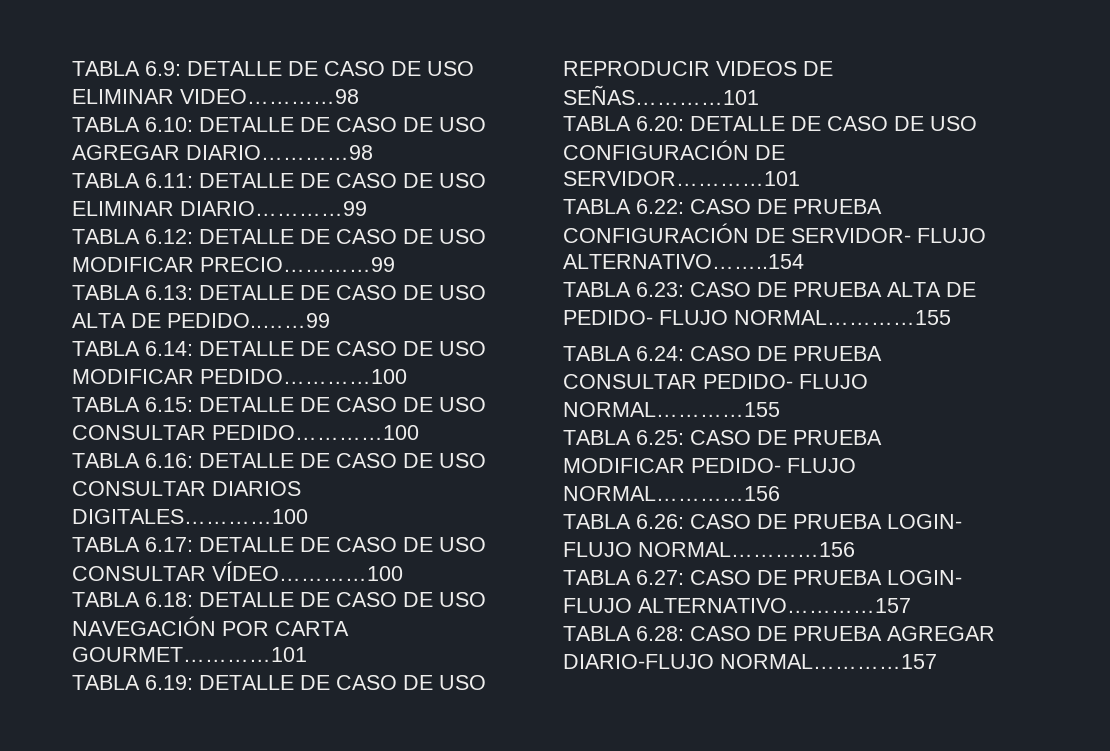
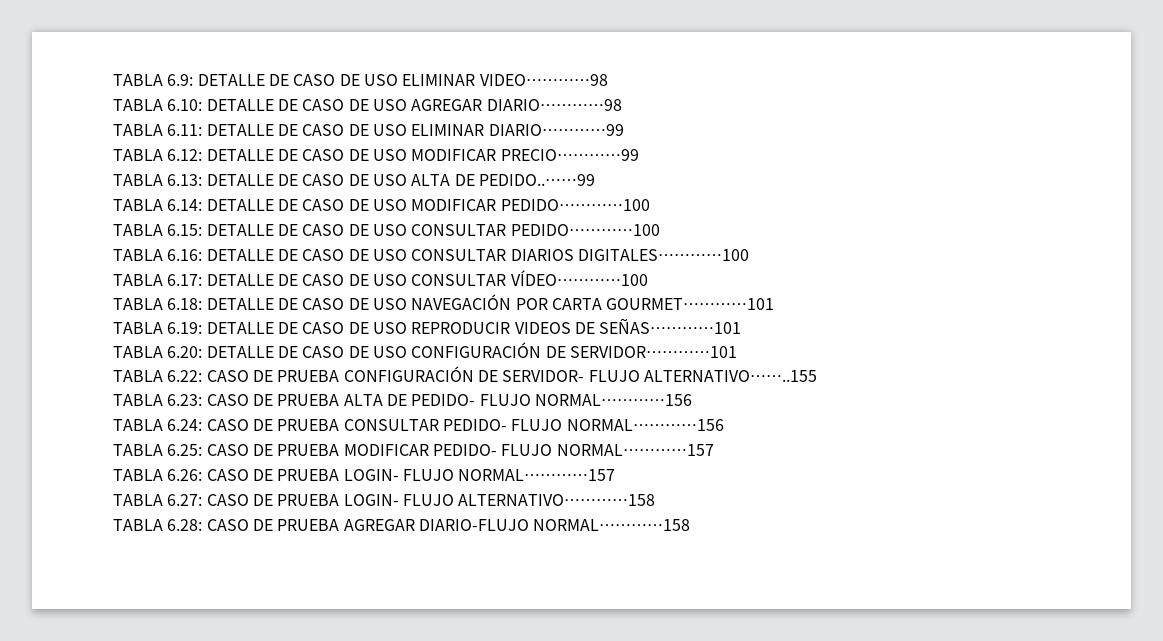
- TABLA 6.22: CASO DE PRUEBA CONFIGURACIÓN DE SERVIDOR- FLUJO ALTERNATIVO……..154
+ TABLA 6.22: CASO DE PRUEBA CONFIGURACIÓN DE SERVIDOR- FLUJO ALTERNATIVO……..155
- TABLA 6.23: CASO DE PRUEBA ALTA DE PEDIDO- FLUJO NORMAL…………155
+ TABLA 6.23: CASO DE PRUEBA ALTA DE PEDIDO- FLUJO NORMAL…………156
- TABLA 6.24: CASO DE PRUEBA CONSULTAR PEDIDO- FLUJO NORMAL…………155
+ TABLA 6.24: CASO DE PRUEBA CONSULTAR PEDIDO- FLUJO NORMAL…………156
- TABLA 6.25: CASO DE PRUEBA MODIFICAR PEDIDO- FLUJO NORMAL…………156
+ TABLA 6.25: CASO DE PRUEBA MODIFICAR PEDIDO- FLUJO NORMAL…………157
- TABLA 6.26: CASO DE PRUEBA LOGIN- FLUJO NORMAL…………156
+ TABLA 6.26: CASO DE PRUEBA LOGIN- FLUJO NORMAL…………157
- TABLA 6.27: CASO DE PRUEBA LOGIN- FLUJO ALTERNATIVO…………157
+ TABLA 6.27: CASO DE PRUEBA LOGIN- FLUJO ALTERNATIVO…………158
- TABLA 6.28: CASO DE PRUEBA AGREGAR DIARIO-FLUJO NORMAL…………157
+ TABLA 6.28: CASO DE PRUEBA AGREGAR DIARIO-FLUJO NORMAL…………158

